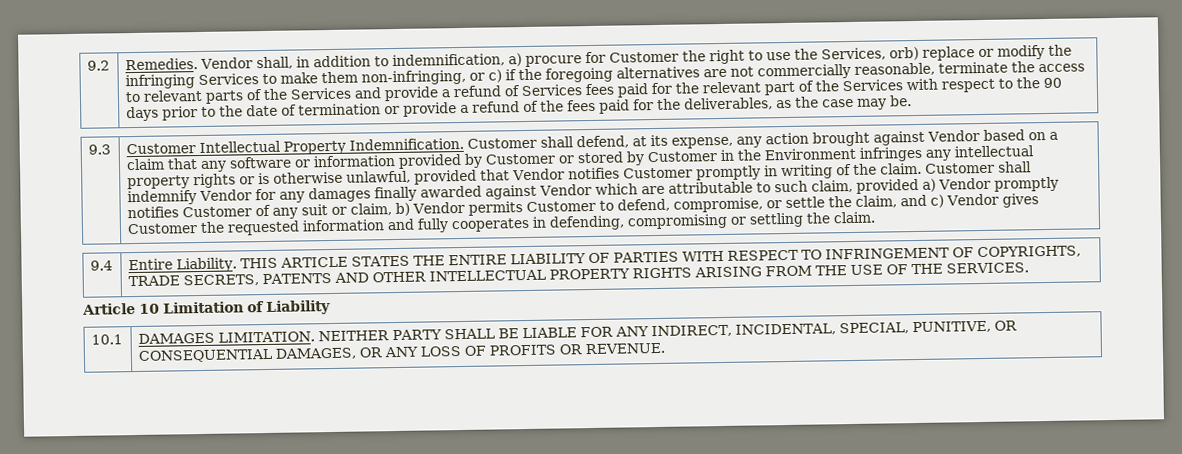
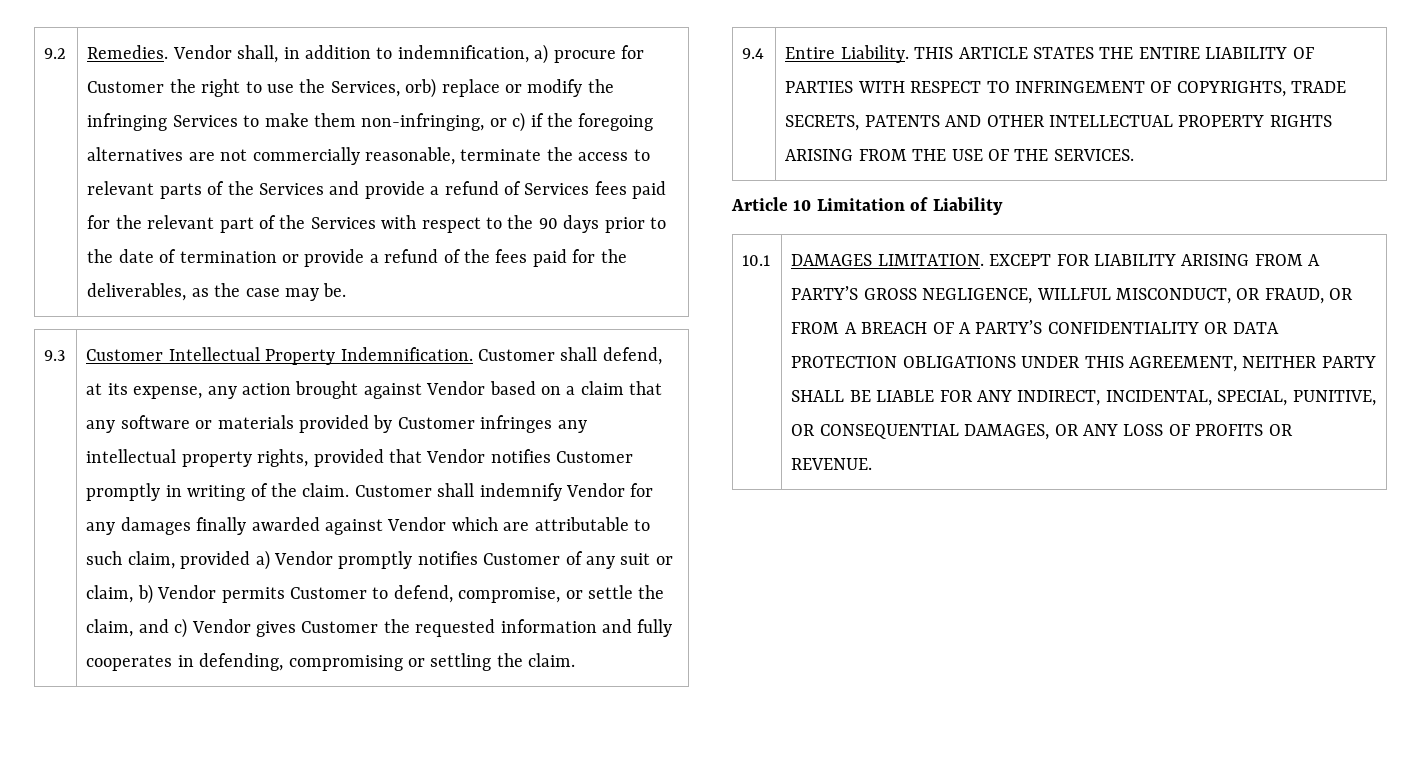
- Customer shall defend, at its expense, any action brought against Vendor based on a claim that any software or information provided by Customer or stored by Customer in the Environment infringes any intellectual property rights or is otherwise unlawful, provided that Vendor notifies Customer promptly in writing of the claim.
+ Customer shall defend, at its expense, any action brought against Vendor based on a claim that any software or materials provided by Customer infringes any intellectual property rights, provided that Vendor notifies Customer promptly in writing of the claim.
- NEITHER PARTY SHALL BE LIABLE FOR ANY INDIRECT, INCIDENTAL, SPECIAL, PUNITIVE, OR CONSEQUENTIAL DAMAGES, OR ANY LOSS OF PROFITS OR REVENUE.
+ EXCEPT FOR LIABILITY ARISING FROM A PARTY’S GROSS NEGLIGENCE, WILLFUL MISCONDUCT, OR FRAUD, OR FROM A BREACH OF A PARTY’S CONFIDENTIALITY OR DATA PROTECTION OBLIGATIONS UNDER THIS AGREEMENT, NEITHER PARTY SHALL BE LIABLE FOR ANY INDIRECT, INCIDENTAL, SPECIAL, PUNITIVE, OR CONSEQUENTIAL DAMAGES, OR ANY LOSS OF PROFITS OR REVENUE.

